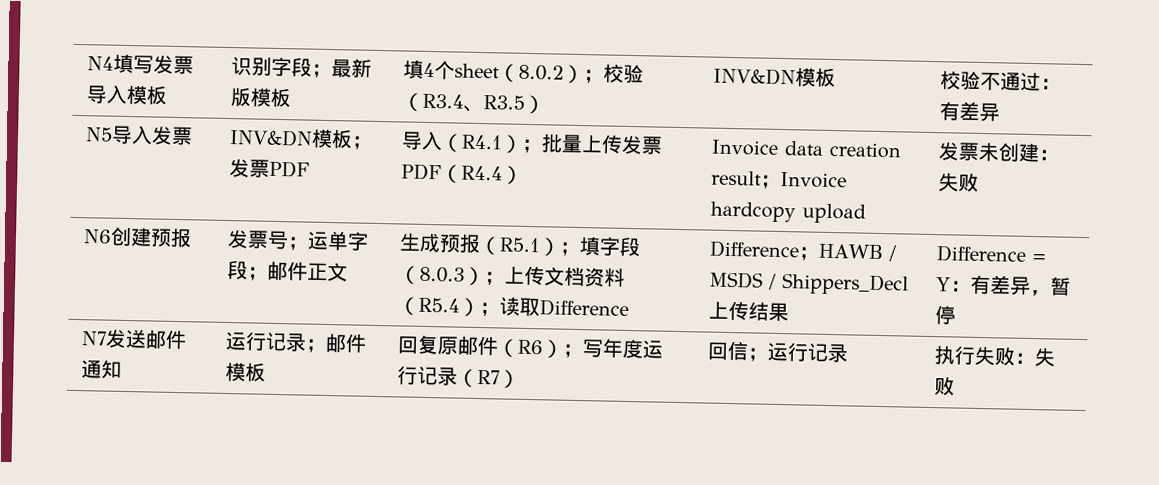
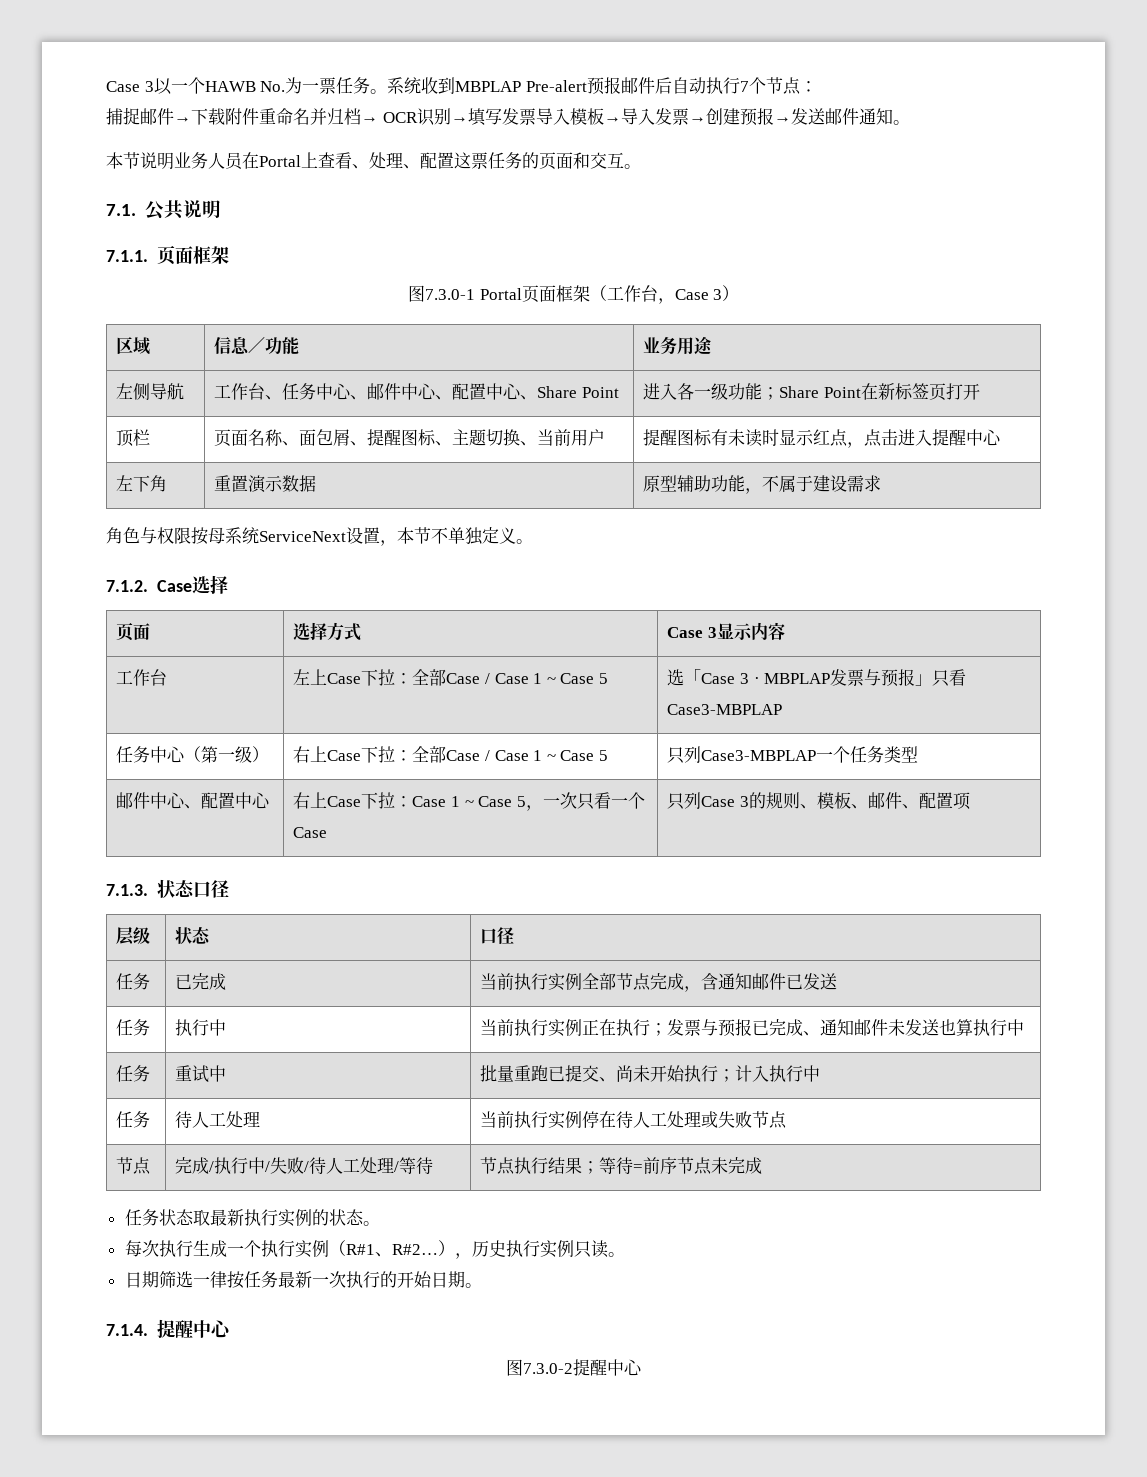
- N4填写发票导入模板 | 识别字段；最新版模板 | 填4个sheet（8.0.2）；校验（R3.4、R3.5） | INV&DN模板 | 校验不通过：有差异
- N5导入发票 | INV&DN模板；发票PDF | 导入（R4.1）；批量上传发票PDF（R4.4） | Invoice data creation result；Invoice hardcopy upload | 发票未创建：失败
- N6创建预报 | 发票号；运单字段；邮件正文 | 生成预报（R5.1）；填字段（8.0.3）；上传文档资料（R5.4）；读取Difference | Difference；HAWB / MSDS / Shippers_Decl上传结果 | Difference = Y：有差异，暂停
- N7发送邮件通知 | 运行记录；邮件模板 | 回复原邮件（R6）；写年度运行记录（R7） | 回信；运行记录 | 执行失败：失败
+ Case 3以一个HAWB No.为一票任务。系统收到MBPLAP Pre-alert预报邮件后自动执行7个节点：
+ 捕捉邮件→下载附件重命名并归档→ OCR识别→填写发票导入模板→导入发票→创建预报→发送邮件通知。
+ 本节说明业务人员在Portal上查看、处理、配置这票任务的页面和交互。
+ 7.1.公共说明
+ 7.1.1.页面框架
+ 图7.3.0-1 Portal页面框架（工作台，Case 3）
+ 区域 | 信息／功能 | 业务用途
+ 左侧导航 | 工作台、任务中心、邮件中心、配置中心、Share Point | 进入各一级功能；Share Point在新标签页打开
+ 顶栏 | 页面名称、面包屑、提醒图标、主题切换、当前用户 | 提醒图标有未读时显示红点，点击进入提醒中心
+ 左下角 | 重置演示数据 | 原型辅助功能，不属于建设需求
+ 角色与权限按母系统ServiceNext设置，本节不单独定义。
+ 7.1.2. Case选择
+ 页面 | 选择方式 | Case 3显示内容
+ 工作台 | 左上Case下拉：全部Case / Case 1 ~ Case 5 | 选「Case 3 · MBPLAP发票与预报」只看Case3-MBPLAP
+ 任务中心（第一级） | 右上Case下拉：全部Case / Case 1 ~ Case 5 | 只列Case3-MBPLAP一个任务类型
+ 邮件中心、配置中心 | 右上Case下拉：Case 1 ~ Case 5，一次只看一个Case | 只列Case 3的规则、模板、邮件、配置项
+ 7.1.3.状态口径
+ 层级 | 状态 | 口径
+ 任务 | 已完成 | 当前执行实例全部节点完成，含通知邮件已发送
+ 任务 | 执行中 | 当前执行实例正在执行；发票与预报已完成、通知邮件未发送也算执行中
+ 任务 | 重试中 | 批量重跑已提交、尚未开始执行；计入执行中
+ 任务 | 待人工处理 | 当前执行实例停在待人工处理或失败节点
+ 节点 | 完成/执行中/失败/待人工处理/等待 | 节点执行结果；等待=前序节点未完成
+ 任务状态取最新执行实例的状态。
+ 每次执行生成一个执行实例（R#1、R#2…），历史执行实例只读。
+ 日期筛选一律按任务最新一次执行的开始日期。
+ 7.1.4.提醒中心
+ 图7.3.0-2提醒中心

